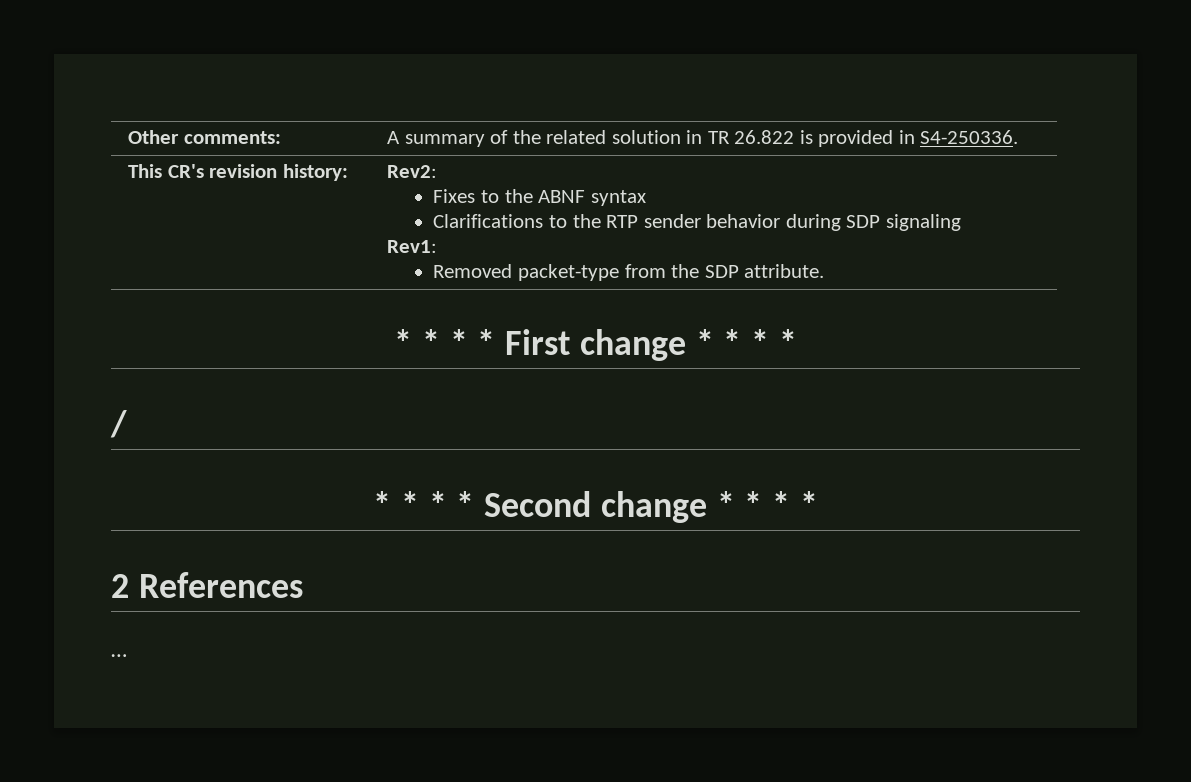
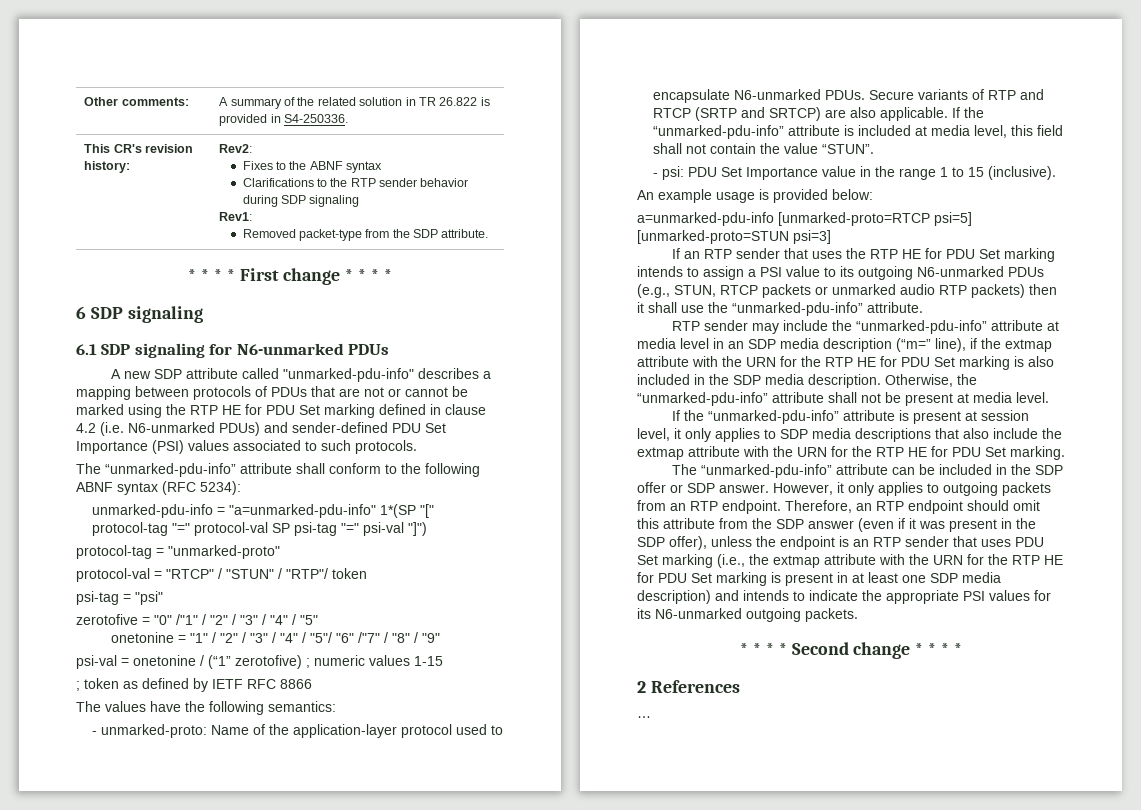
- /
+ 6 SDP signaling
+ 6.1 SDP signaling for N6-unmarked PDUs
+ A new SDP attribute called "unmarked-pdu-info" describes a mapping between protocols of PDUs that are not or cannot be marked using the RTP HE for PDU Set marking defined in clause 4.2 (i.e. N6-unmarked PDUs) and sender-defined PDU Set Importance (PSI) values associated to such protocols.
+ The “unmarked-pdu-info” attribute shall conform to the following ABNF syntax (RFC 5234):
+ unmarked-pdu-info = "a=unmarked-pdu-info" 1*(SP "[" protocol-tag "=" protocol-val SP psi-tag "=" psi-val "]")
+ protocol-tag = "unmarked-proto"
+ protocol-val = "RTCP" / "STUN" / "RTP"/ token
+ psi-tag = "psi"
+ zerotofive = "0" /"1" / "2" / "3" / "4" / "5"
+ onetonine = "1" / "2" / "3" / "4" / "5"/ "6" /"7" / "8" / "9"
+ psi-val = onetonine / (“1” zerotofive) ; numeric values 1-15
+ ; token as defined by IETF RFC 8866
+ The values have the following semantics:
+ - unmarked-proto: Name of the application-layer protocol used to encapsulate N6-unmarked PDUs. Secure variants of RTP and RTCP (SRTP and SRTCP) are also applicable. If the “unmarked-pdu-info” attribute is included at media level, this field shall not contain the value “STUN”.
+ - psi: PDU Set Importance value in the range 1 to 15 (inclusive).
+ An example usage is provided below:
+ a=unmarked-pdu-info [unmarked-proto=RTCP psi=5] [unmarked-proto=STUN psi=3]
+ If an RTP sender that uses the RTP HE for PDU Set marking intends to assign a PSI value to its outgoing N6-unmarked PDUs (e.g., STUN, RTCP packets or unmarked audio RTP packets) then it shall use the “unmarked-pdu-info” attribute.
+ RTP sender may include the “unmarked-pdu-info” attribute at media level in an SDP media description (“m=” line), if the extmap attribute with the URN for the RTP HE for PDU Set marking is also included in the SDP media description. Otherwise, the “unmarked-pdu-info” attribute shall not be present at media level.
+ If the “unmarked-pdu-info” attribute is present at session level, it only applies to SDP media descriptions that also include the extmap attribute with the URN for the RTP HE for PDU Set marking.
+ The “unmarked-pdu-info” attribute can be included in the SDP offer or SDP answer. However, it only applies to outgoing packets from an RTP endpoint. Therefore, an RTP endpoint should omit this attribute from the SDP answer (even if it was present in the SDP offer), unless the endpoint is an RTP sender that uses PDU Set marking (i.e., the extmap attribute with the URN for the RTP HE for PDU Set marking is present in at least one SDP media description) and intends to indicate the appropriate PSI values for its N6-unmarked outgoing packets.

